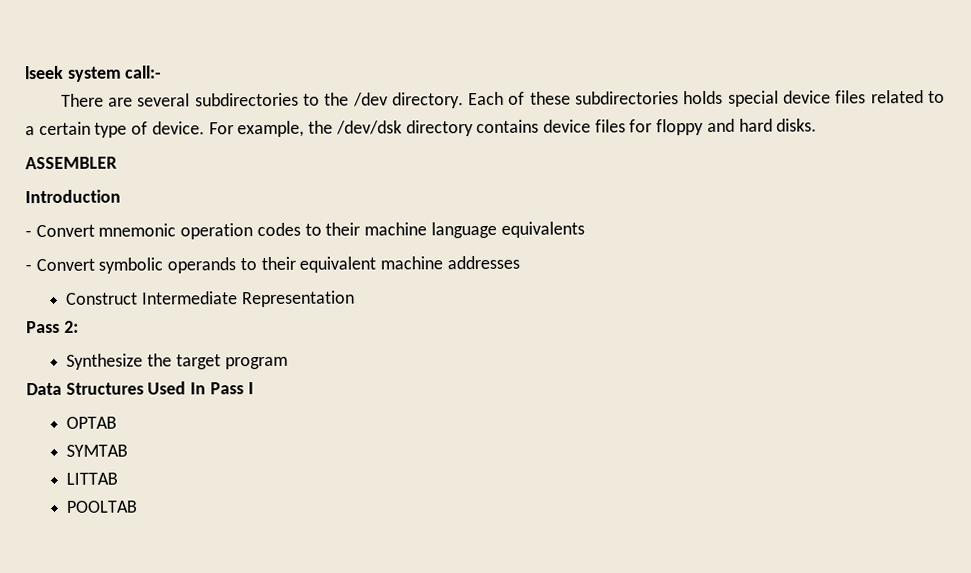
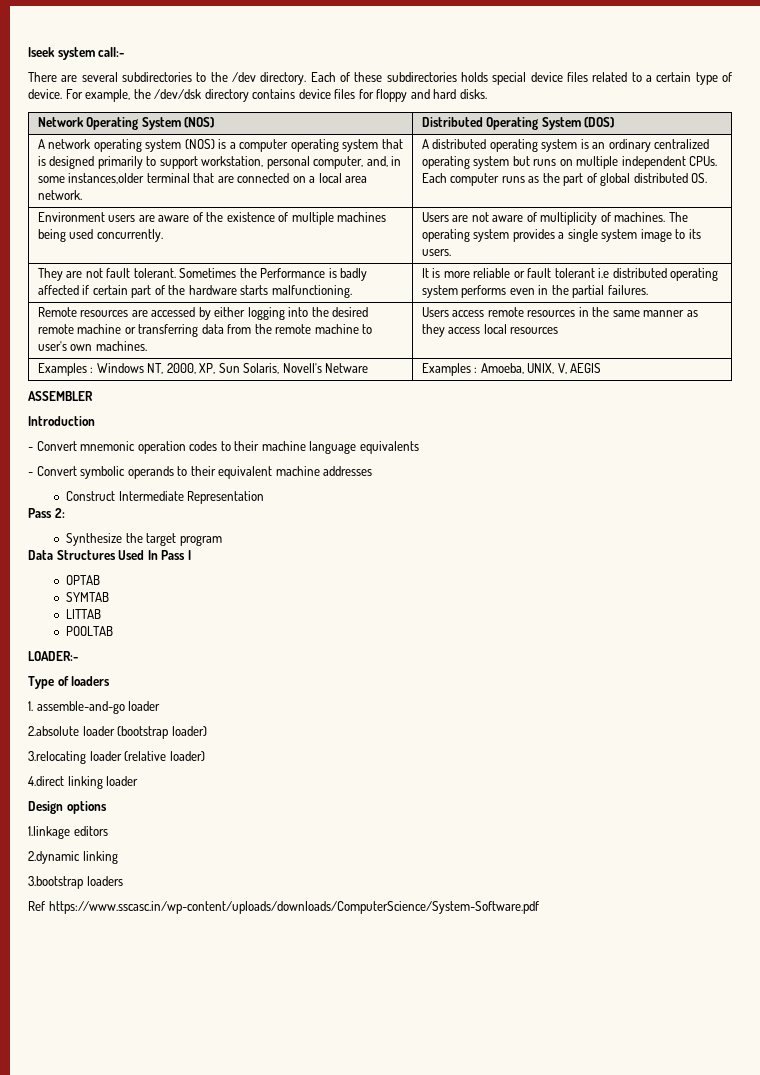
+ Network Operating System (NOS) | Distributed Operating System (DOS)
+ A network operating system (NOS) is a computer operating system that is designed primarily to support workstation, personal computer, and, in some instances,older terminal that are connected on a local area network. | A distributed operating system is an ordinary centralized operating system but runs on multiple independent CPUs. Each computer runs as the part of global distributed OS.
+ Environment users are aware of the existence of multiple machines being used concurrently. | Users are not aware of multiplicity of machines. The operating system provides a single system image to its users.
+ They are not fault tolerant. Sometimes the Performance is badly affected if certain part of the hardware starts malfunctioning. | It is more reliable or fault tolerant i.e distributed operating system performs even in the partial failures.
+ Remote resources are accessed by either logging into the desired remote machine or transferring data from the remote machine to user's own machines. | Users access remote resources in the same manner as they access local resources
+ Examples : Windows NT, 2000, XP, Sun Solaris, Novell's Netware | Examples : Amoeba, UNIX, V, AEGIS
+ LOADER:-
+ Type of loaders
+ 1. assemble-and-go loader
+ 2.absolute loader (bootstrap loader)
+ 3.relocating loader (relative loader)
+ 4.direct linking loader
+ Design options
+ 1.linkage editors
+ 2.dynamic linking
+ 3.bootstrap loaders
+ Ref https://www.sscasc.in/wp-content/uploads/downloads/ComputerScience/System-Software.pdf

